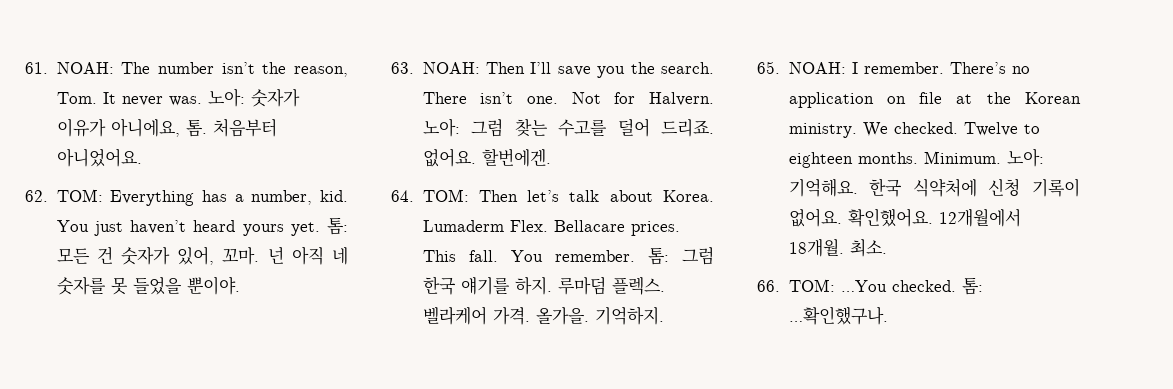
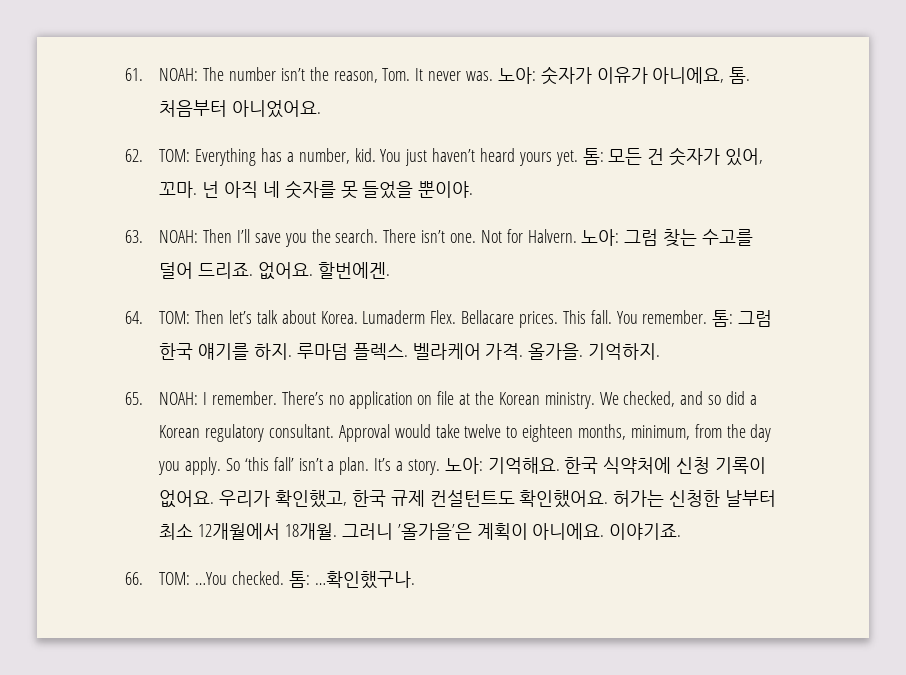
- We checked. Twelve to eighteen months. Minimum.
+ We checked, and so did a Korean regulatory consultant. Approval would take twelve to eighteen months, minimum, from the day you apply. So ‘this fall’ isn’t a plan. It’s a story.
- 확인했어요. 12개월에서 18개월. 최소.
+ 우리가 확인했고, 한국 규제 컨설턴트도 확인했어요. 허가는 신청한 날부터 최소 12개월에서 18개월. 그러니 ’올가을’은 계획이 아니에요. 이야기죠.

